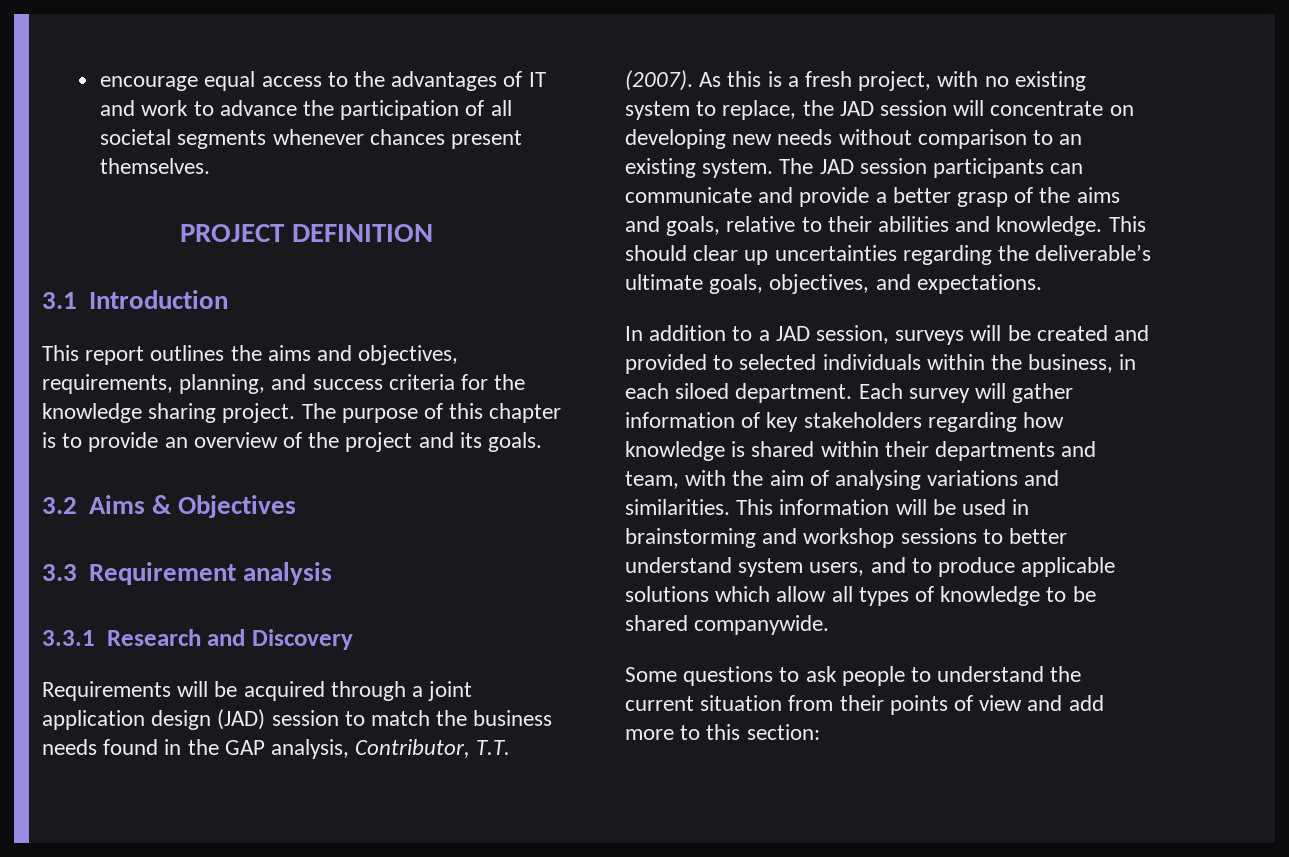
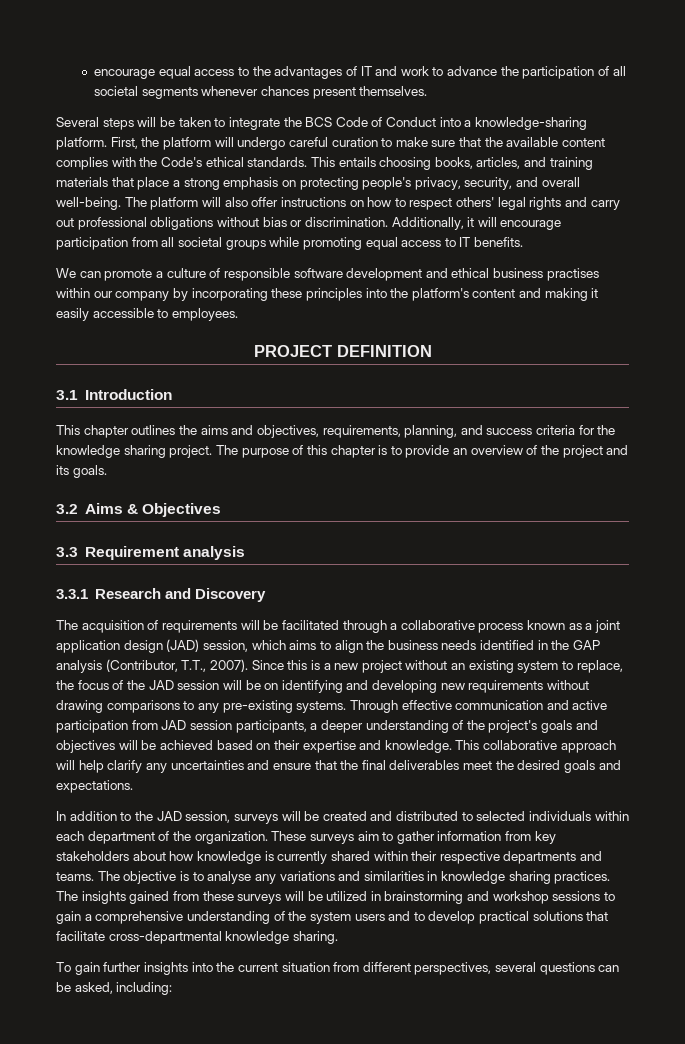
+ Several steps will be taken to integrate the BCS Code of Conduct into a knowledge-sharing platform. First, the platform will undergo careful curation to make sure that the available content complies with the Code's ethical standards. This entails choosing books, articles, and training materials that place a strong emphasis on protecting people's privacy, security, and overall well-being. The platform will also offer instructions on how to respect others' legal rights and carry out professional obligations without bias or discrimination. Additionally, it will encourage participation from all societal groups while promoting equal access to IT benefits.
+ We can promote a culture of responsible software development and ethical business practises within our company by incorporating these principles into the platform's content and making it easily accessible to employees.
- This report outlines the aims and objectives, requirements, planning, and success criteria for the knowledge sharing project.
+ This chapter outlines the aims and objectives, requirements, planning, and success criteria for the knowledge sharing project.
- Requirements will be acquired through a joint application design (JAD) session to match the business needs found in the GAP analysis, Contributor, T.T. (2007). As this is a fresh project, with no existing system to replace, the JAD session will concentrate on developing new needs without comparison to an existing system. The JAD session participants can communicate and provide a better grasp of the aims and goals, relative to their abilities and knowledge. This should clear up uncertainties regarding the deliverable’s ultimate goals, objectives, and expectations.
+ The acquisition of requirements will be facilitated through a collaborative process known as a joint application design (JAD) session, which aims to align the business needs identified in the GAP analysis (Contributor, T.T., 2007). Since this is a new project without an existing system to replace, the focus of the JAD session will be on identifying and developing new requirements without drawing comparisons to any pre-existing systems. Through effective communication and active participation from JAD session participants, a deeper understanding of the project's goals and objectives will be achieved based on their expertise and knowledge. This collaborative approach will help clarify any uncertainties and ensure that the final deliverables meet the desired goals and expectations.
- In addition to a JAD session, surveys will be created and provided to selected individuals within the business, in each siloed department. Each survey will gather information of key stakeholders regarding how knowledge is shared within their departments and team, with the aim of analysing variations and similarities. This information will be used in brainstorming and workshop sessions to better understand system users, and to produce applicable solutions which allow all types of knowledge to be shared companywide.
- Some questions to ask people to understand the current situation from their points of view and add more to this section:
+ In addition to the JAD session, surveys will be created and distributed to selected individuals within each department of the organization. These surveys aim to gather information from key stakeholders about how knowledge is currently shared within their respective departments and teams. The objective is to analyse any variations and similarities in knowledge sharing practices. The insights gained from these surveys will be utilized in brainstorming and workshop sessions to gain a comprehensive understanding of the system users and to develop practical solutions that facilitate cross-departmental knowledge sharing.
+ To gain further insights into the current situation from different perspectives, several questions can be asked, including:

